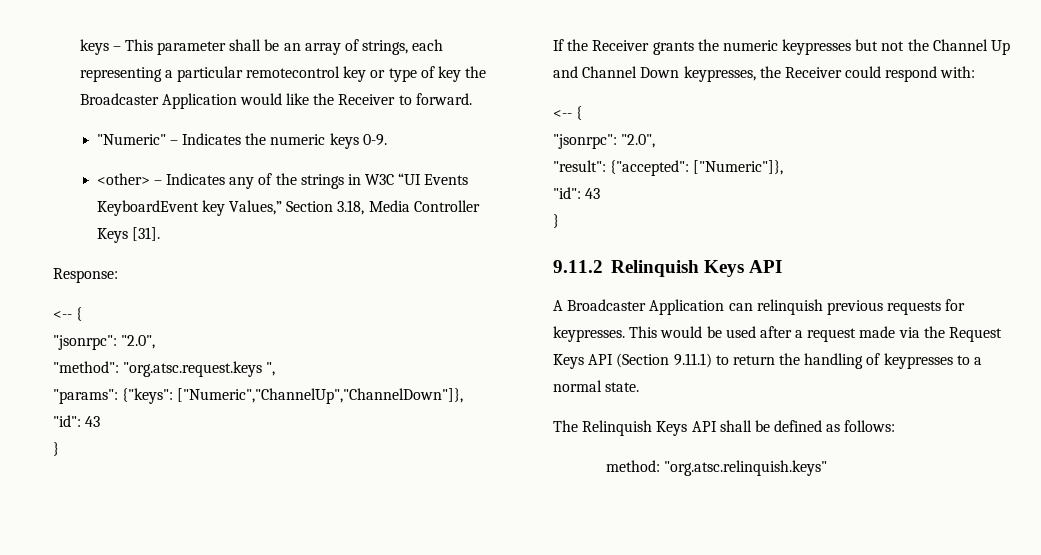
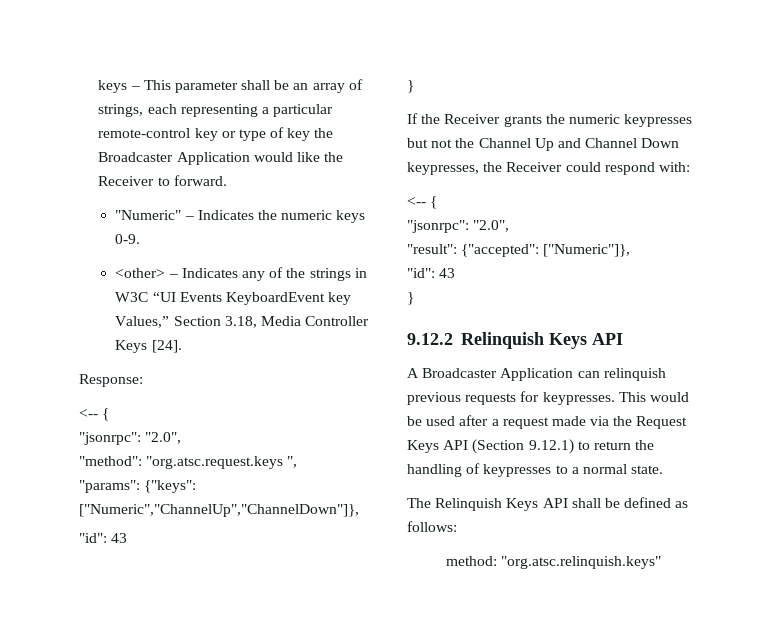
- keys – This parameter shall be an array of strings, each representing a particular remotecontrol key or type of key the Broadcaster Application would like the Receiver to forward.
+ keys – This parameter shall be an array of strings, each representing a particular remote-control key or type of key the Broadcaster Application would like the Receiver to forward.
- <other> – Indicates any of the strings in W3C “UI Events KeyboardEvent key Values,” Section 3.18, Media Controller Keys [31].
+ <other> – Indicates any of the strings in W3C “UI Events KeyboardEvent key Values,” Section 3.18, Media Controller Keys [24].
- 9.11.2 Relinquish Keys API
+ 9.12.2 Relinquish Keys API
- This would be used after a request made via the Request Keys API (Section 9.11.1) to return the handling of keypresses to a normal state.
+ This would be used after a request made via the Request Keys API (Section 9.12.1) to return the handling of keypresses to a normal state.

